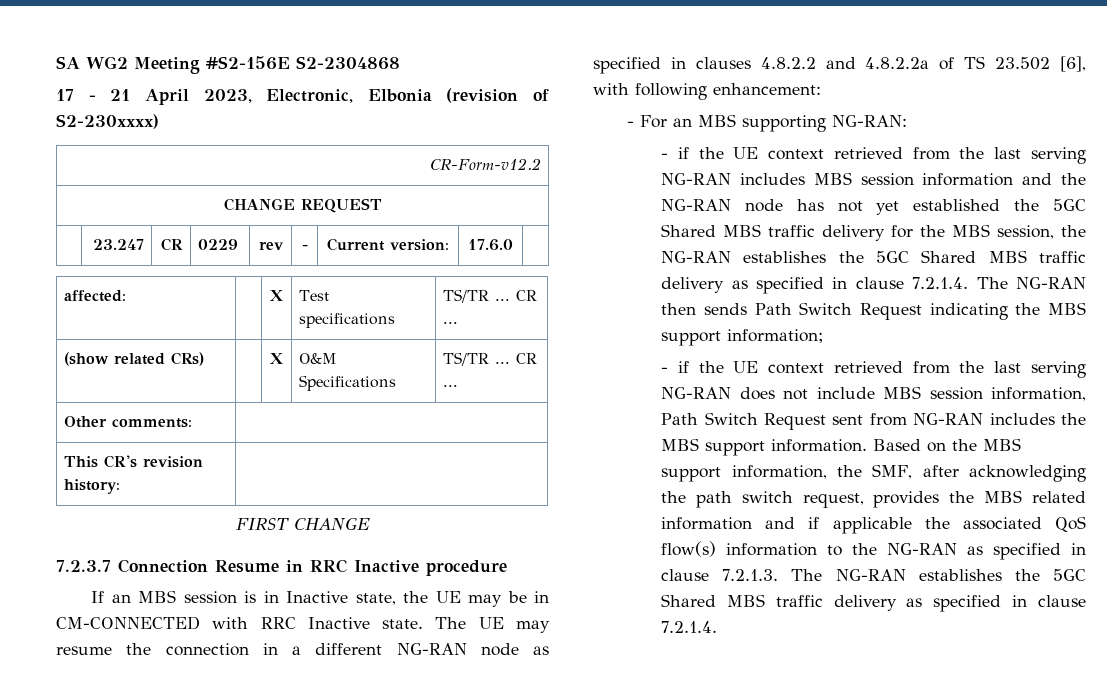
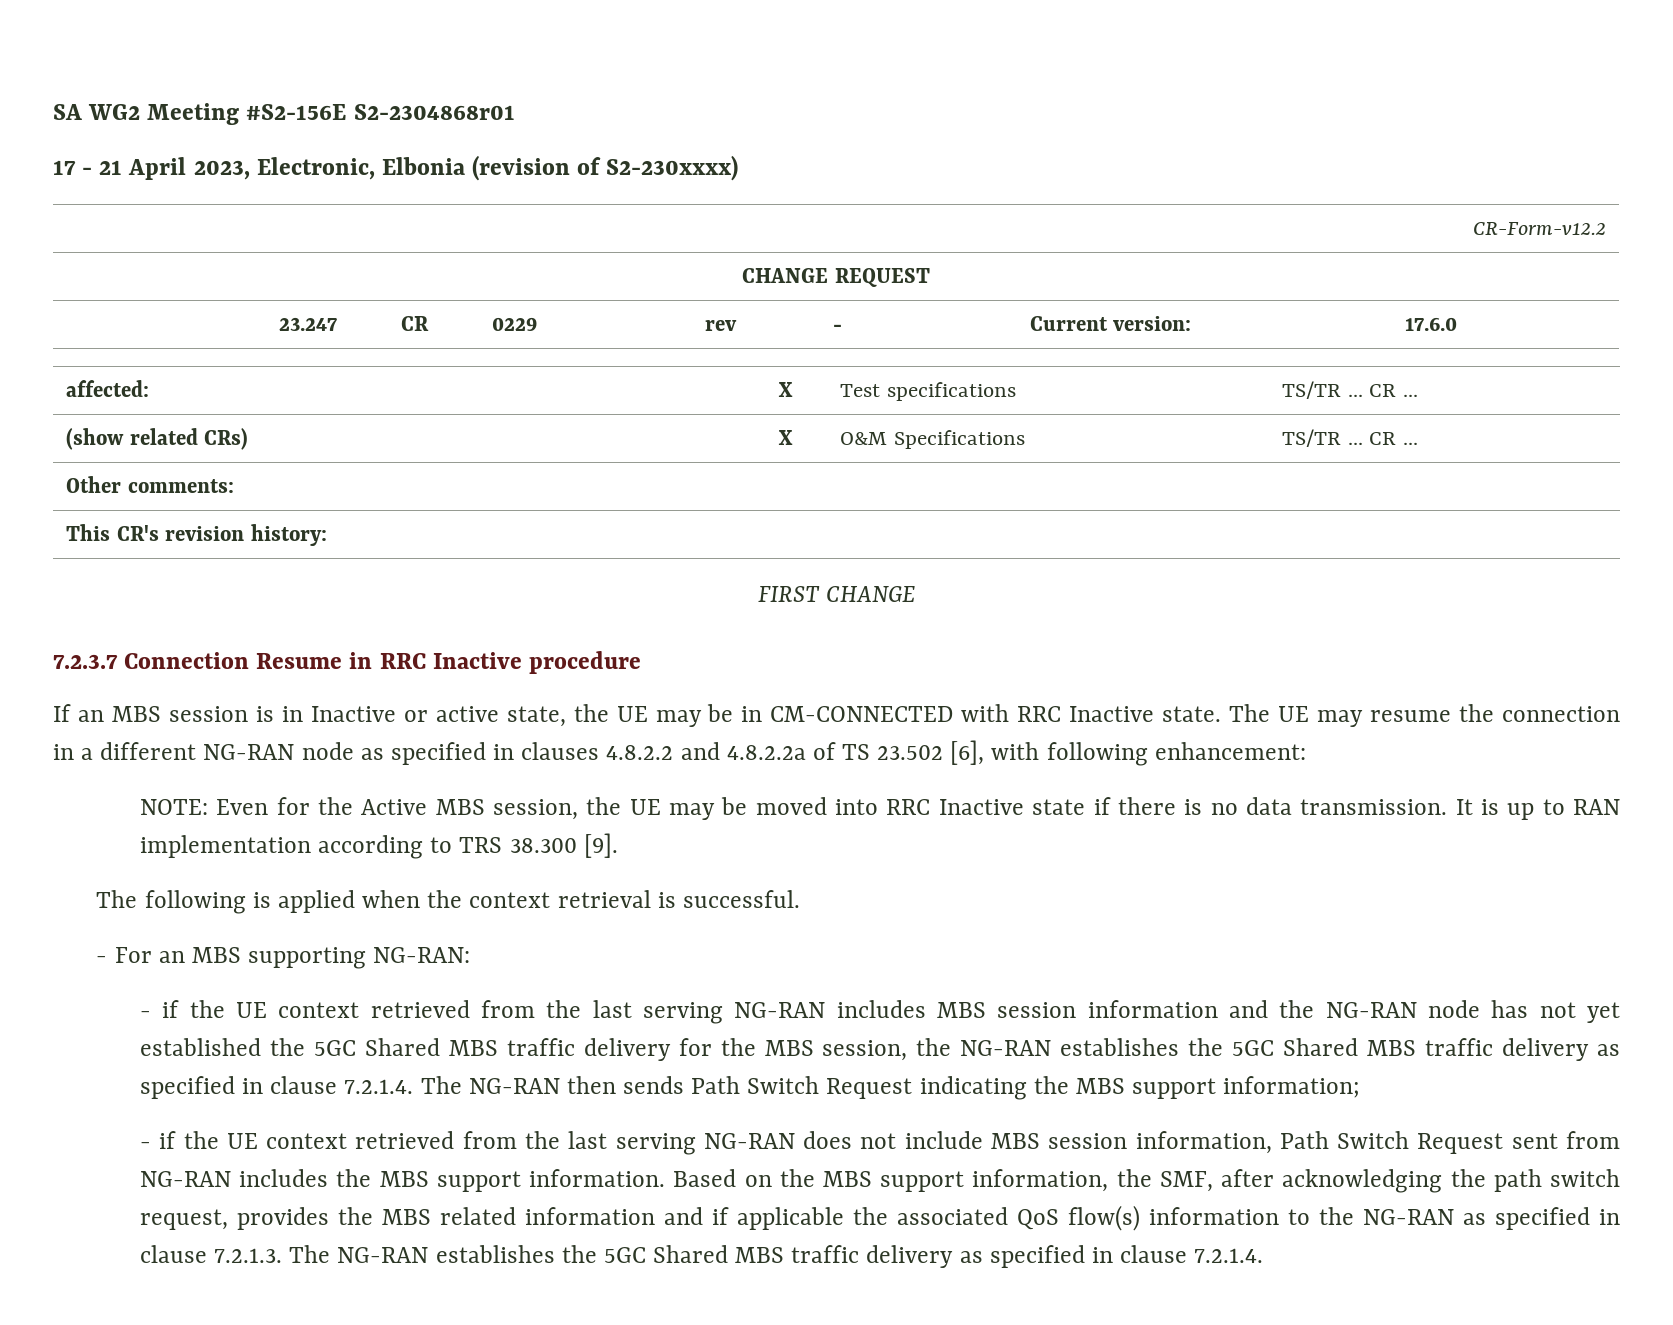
- SA WG2 Meeting #S2-156E S2-2304868
+ SA WG2 Meeting #S2-156E S2-2304868r01
- If an MBS session is in Inactive state, the UE may be in CM-CONNECTED with RRC Inactive state.
+ If an MBS session is in Inactive or active state, the UE may be in CM-CONNECTED with RRC Inactive state.
+ NOTE: Even for the Active MBS session, the UE may be moved into RRC Inactive state if there is no data transmission. It is up to RAN implementation according to TRS 38.300 [9].
+ The following is applied when the context retrieval is successful.

